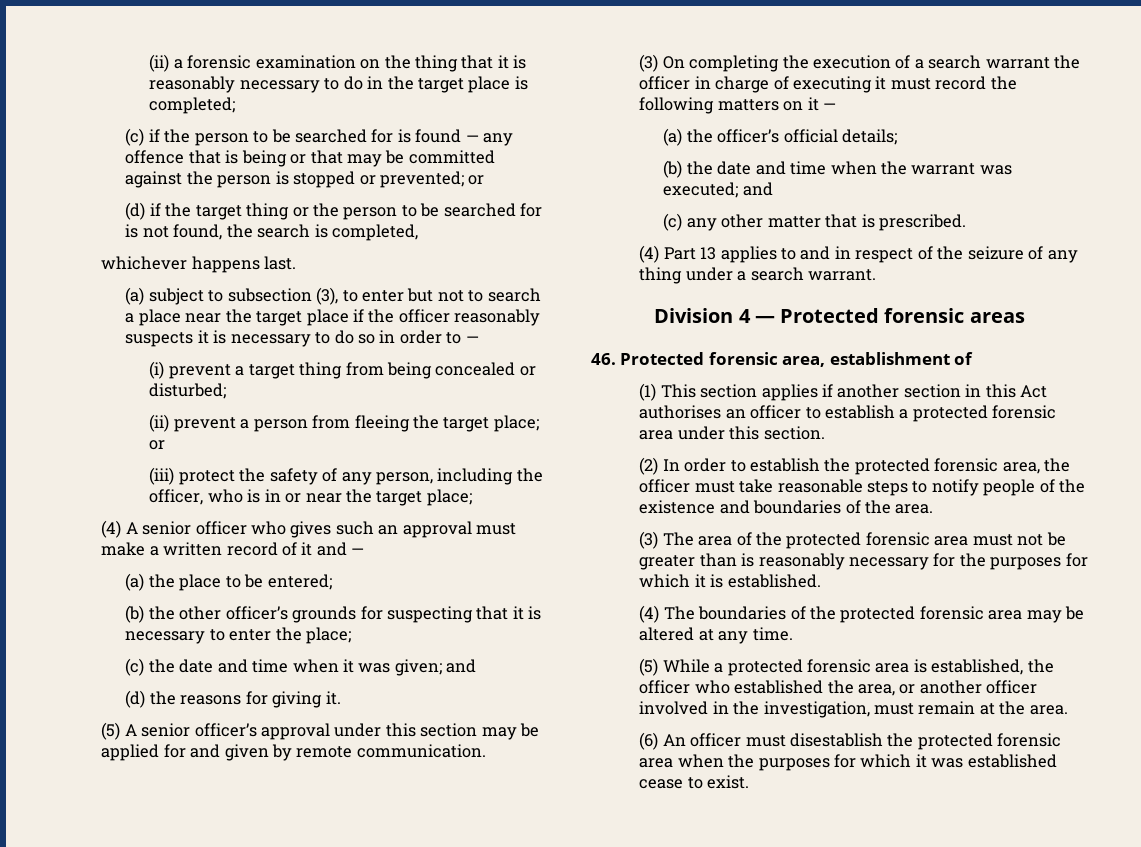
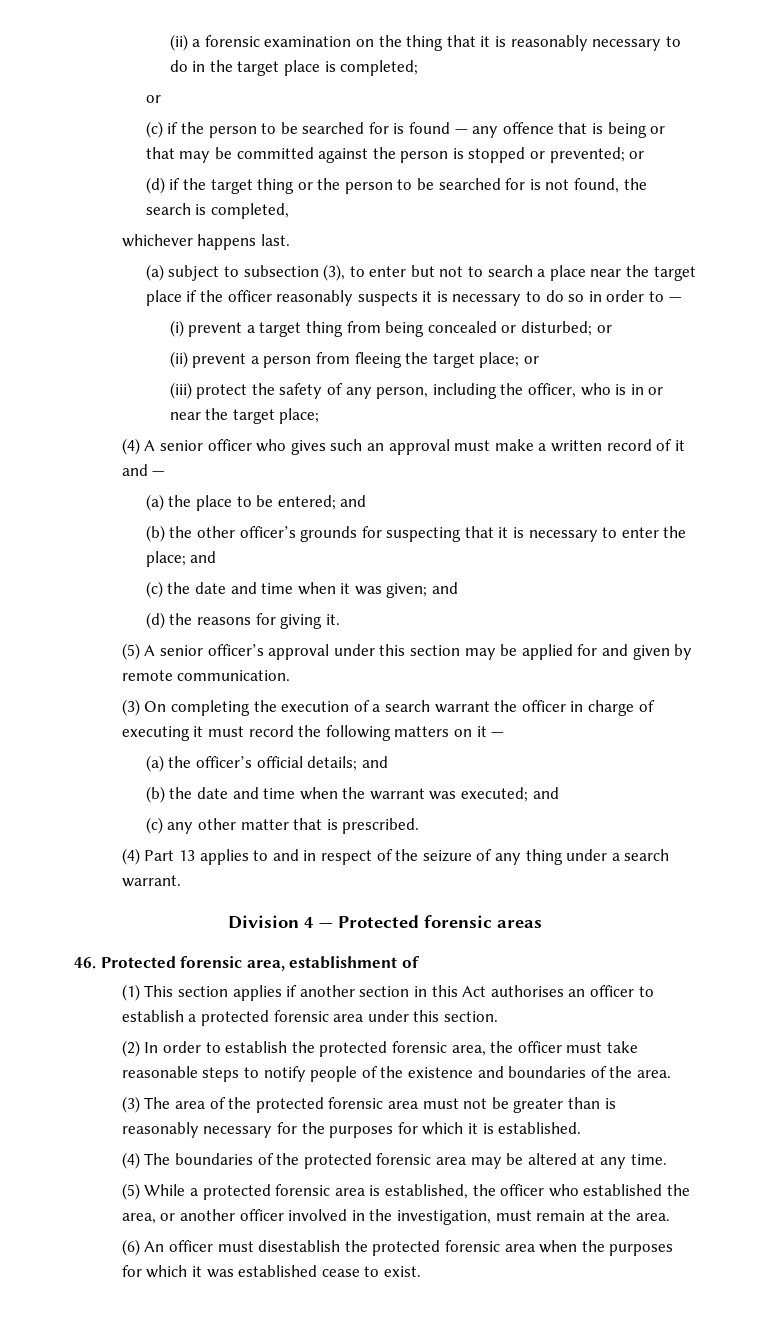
  (ii) a forensic examination on the thing that it is reasonably necessary to do in the target place is completed;
+ or
- (i) prevent a target thing from being concealed or disturbed;
+ (i) prevent a target thing from being concealed or disturbed; or
- (a) the place to be entered;
+ (a) the place to be entered; and
- (b) the other officer’s grounds for suspecting that it is necessary to enter the place;
+ (b) the other officer’s grounds for suspecting that it is necessary to enter the place; and
- (a) the officer’s official details;
+ (a) the officer’s official details; and

